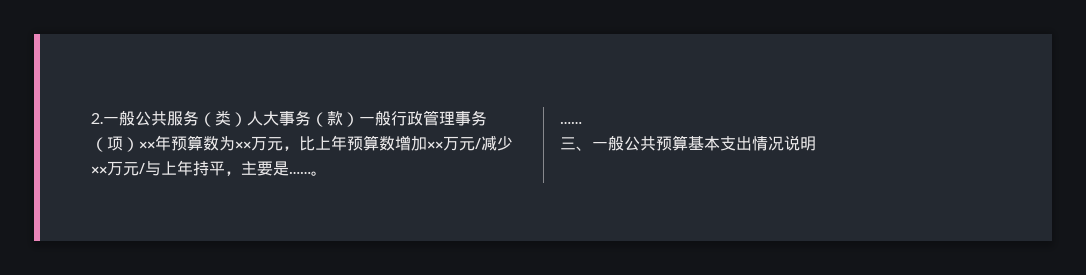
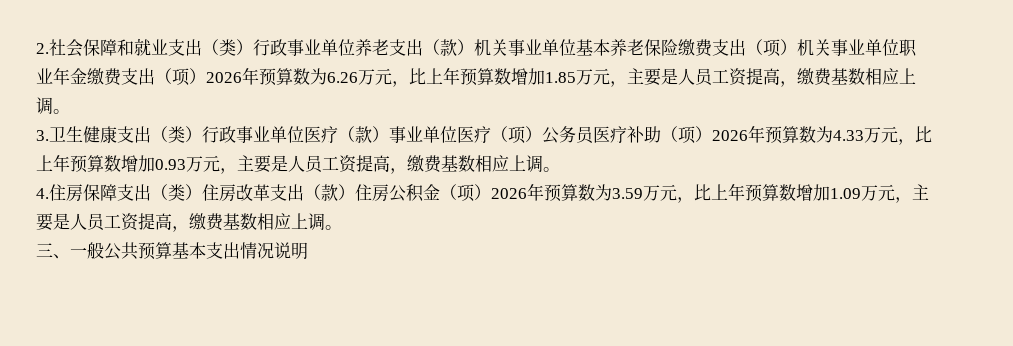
- 2.一般公共服务（类）人大事务（款）一般行政管理事务（项）××年预算数为××万元，比上年预算数增加××万元/减少××万元/与上年持平，主要是……。
- ……
+ 2.社会保障和就业支出（类）行政事业单位养老支出（款）机关事业单位基本养老保险缴费支出（项）机关事业单位职业年金缴费支出（项）2026年预算数为6.26万元，比上年预算数增加1.85万元，主要是人员工资提高，缴费基数相应上调。
+ 3.卫生健康支出（类）行政事业单位医疗（款）事业单位医疗（项）公务员医疗补助（项）2026年预算数为4.33万元，比上年预算数增加0.93万元，主要是人员工资提高，缴费基数相应上调。
+ 4.住房保障支出（类）住房改革支出（款）住房公积金（项）2026年预算数为3.59万元，比上年预算数增加1.09万元，主要是人员工资提高，缴费基数相应上调。

